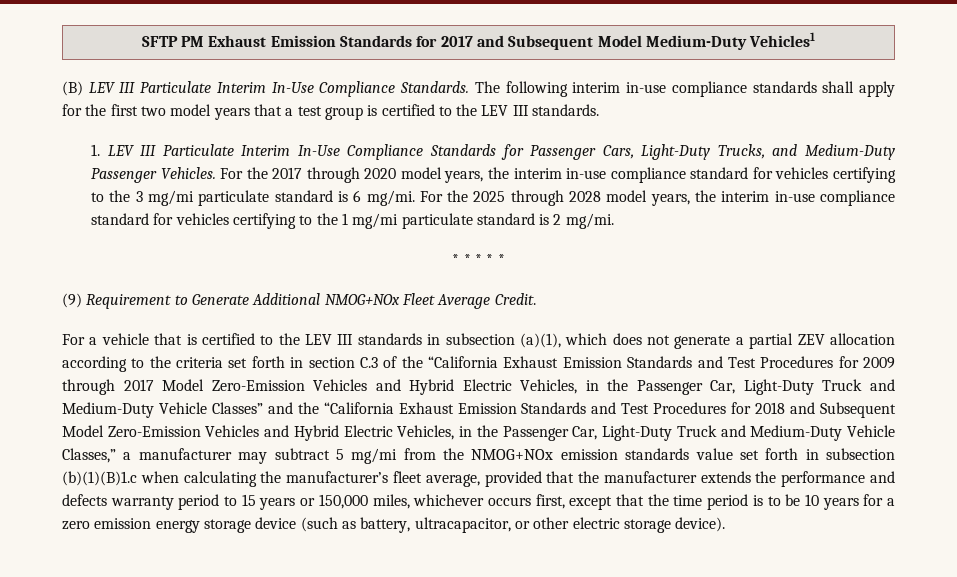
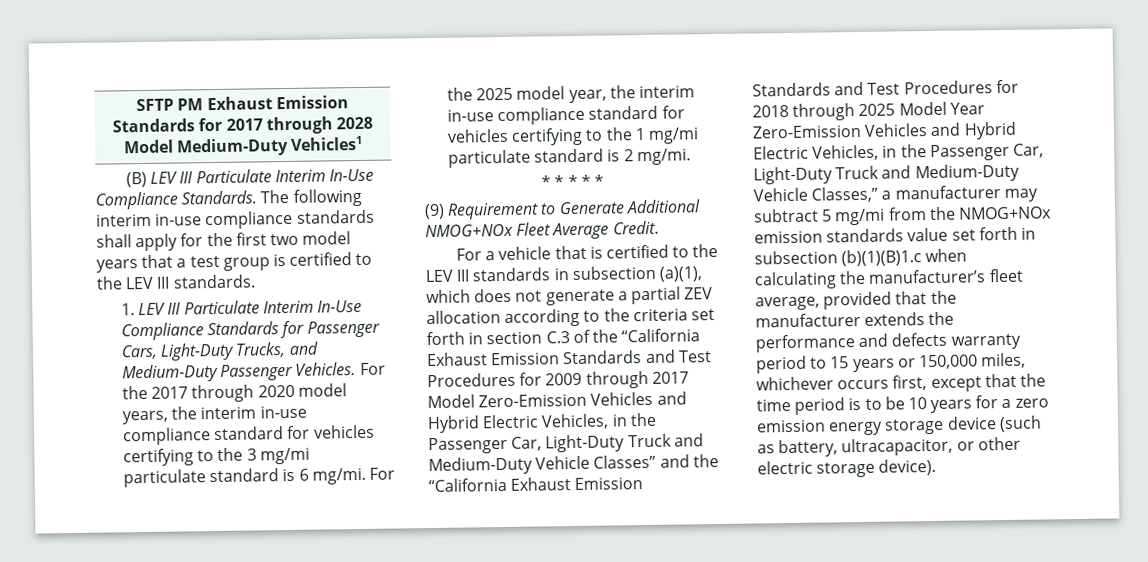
- SFTP PM Exhaust Emission Standards for 2017 and Subsequent Model Medium-Duty Vehicles1
+ SFTP PM Exhaust Emission Standards for 2017 through 2028 Model Medium-Duty Vehicles1
- For the 2025 through 2028 model years, the interim in-use compliance standard for vehicles certifying to the 1 mg/mi particulate standard is 2 mg/mi.
+ For the 2025 model year, the interim in-use compliance standard for vehicles certifying to the 1 mg/mi particulate standard is 2 mg/mi.
- For a vehicle that is certified to the LEV III standards in subsection (a)(1), which does not generate a partial ZEV allocation according to the criteria set forth in section C.3 of the “California Exhaust Emission Standards and Test Procedures for 2009 through 2017 Model Zero-Emission Vehicles and Hybrid Electric Vehicles, in the Passenger Car, Light-Duty Truck and Medium-Duty Vehicle Classes” and the “California Exhaust Emission Standards and Test Procedures for 2018 and Subsequent Model Zero-Emission Vehicles and Hybrid Electric Vehicles, in the Passenger Car, Light-Duty Truck and Medium-Duty Vehicle Classes,” a manufacturer may subtract 5 mg/mi from the NMOG+NOx emission standards value set forth in subsection (b)(1)(B)1.c when calculating the manufacturer’s fleet average, provided that the manufacturer extends the performance and defects warranty period to 15 years or 150,000 miles, whichever occurs first, except that the time period is to be 10 years for a zero emission energy storage device (such as battery, ultracapacitor, or other electric storage device).
+ For a vehicle that is certified to the LEV III standards in subsection (a)(1), which does not generate a partial ZEV allocation according to the criteria set forth in section C.3 of the “California Exhaust Emission Standards and Test Procedures for 2009 through 2017 Model Zero-Emission Vehicles and Hybrid Electric Vehicles, in the Passenger Car, Light-Duty Truck and Medium-Duty Vehicle Classes” and the “California Exhaust Emission Standards and Test Procedures for 2018 through 2025 Model Year Zero-Emission Vehicles and Hybrid Electric Vehicles, in the Passenger Car, Light-Duty Truck and Medium-Duty Vehicle Classes,” a manufacturer may subtract 5 mg/mi from the NMOG+NOx emission standards value set forth in subsection (b)(1)(B)1.c when calculating the manufacturer’s fleet average, provided that the manufacturer extends the performance and defects warranty period to 15 years or 150,000 miles, whichever occurs first, except that the time period is to be 10 years for a zero emission energy storage device (such as battery, ultracapacitor, or other electric storage device).

